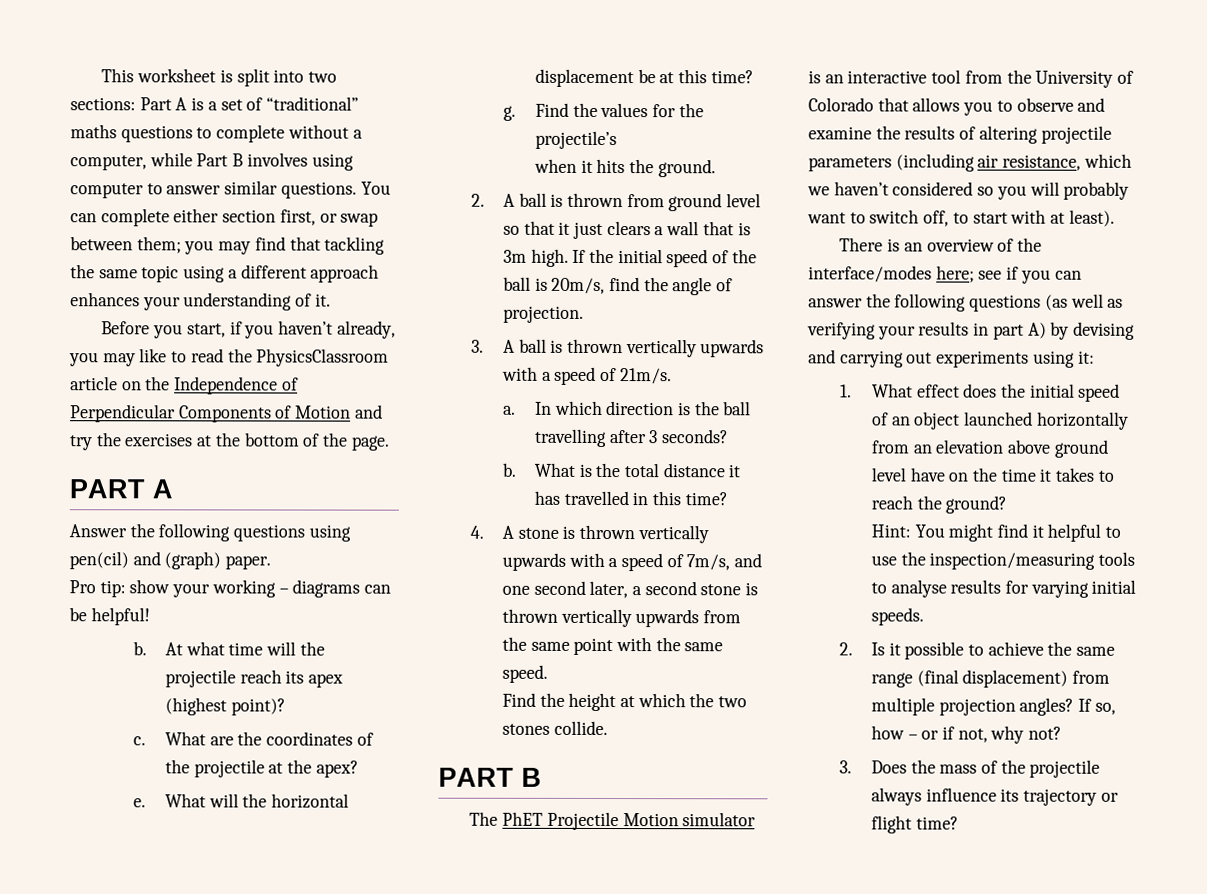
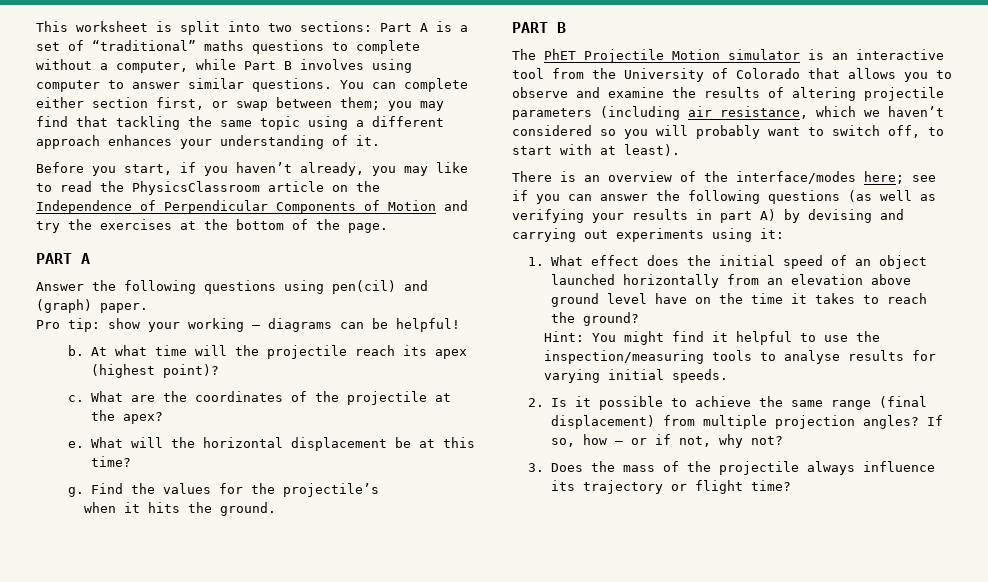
- 2. A ball is thrown from ground level so that it just clears a wall that is 3m high. If the initial speed of the ball is 20m/s, find the angle of projection.
- 3. A ball is thrown vertically upwards with a speed of 21m/s.
- a. In which direction is the ball travelling after 3 seconds?
- b. What is the total distance it has travelled in this time?
- 4. A stone is thrown vertically upwards with a speed of 7m/s, and one second later, a second stone is thrown vertically upwards from the same point with the same speed.
- Find the height at which the two stones collide.

